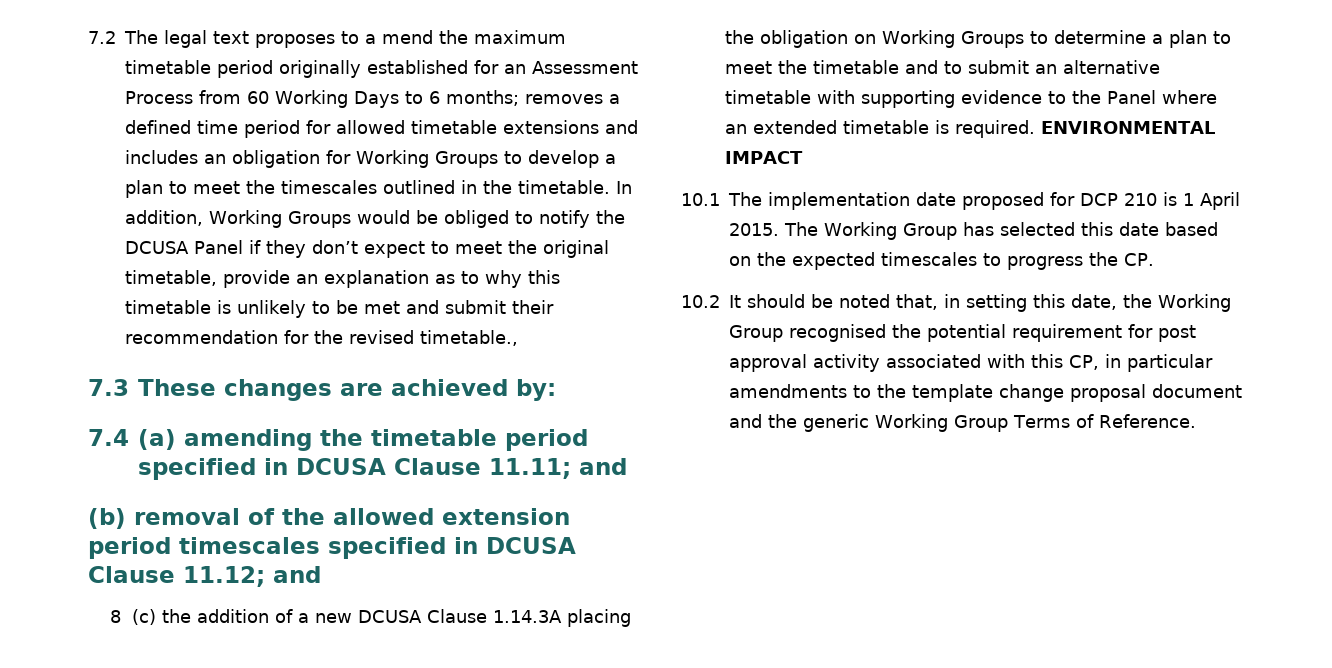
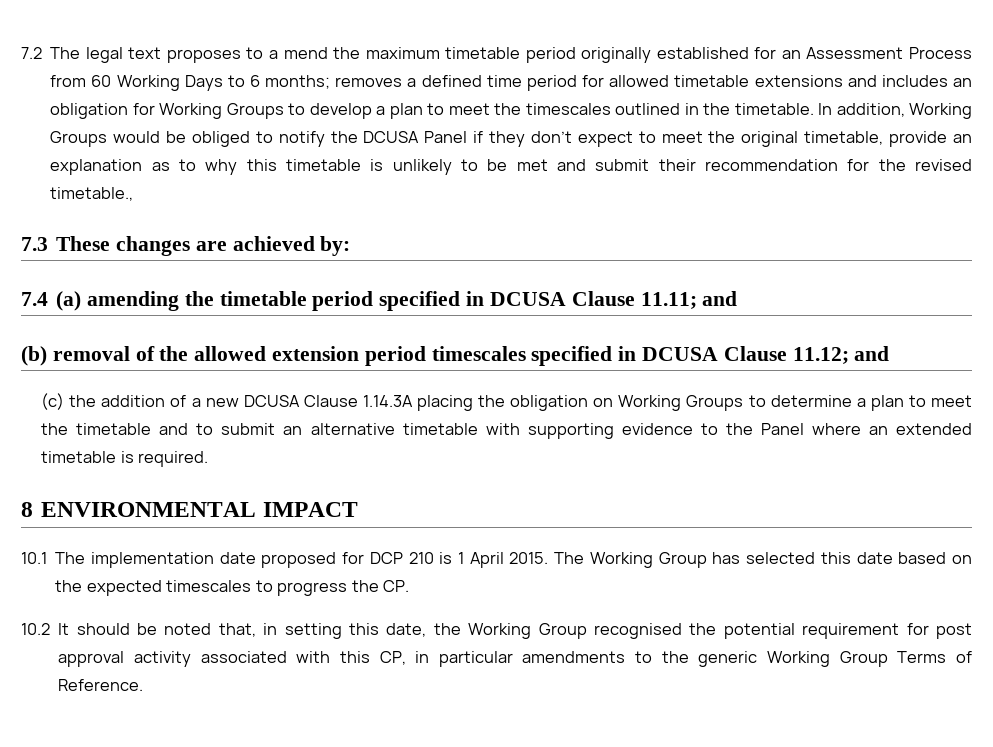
- 8 (c) the addition of a new DCUSA Clause 1.14.3A placing the obligation on Working Groups to determine a plan to meet the timetable and to submit an alternative timetable with supporting evidence to the Panel where an extended timetable is required. ENVIRONMENTAL IMPACT
+ (c) the addition of a new DCUSA Clause 1.14.3A placing the obligation on Working Groups to determine a plan to meet the timetable and to submit an alternative timetable with supporting evidence to the Panel where an extended timetable is required.
+ 8 ENVIRONMENTAL IMPACT
- 10.2 It should be noted that, in setting this date, the Working Group recognised the potential requirement for post approval activity associated with this CP, in particular amendments to the template change proposal document and the generic Working Group Terms of Reference.
+ 10.2 It should be noted that, in setting this date, the Working Group recognised the potential requirement for post approval activity associated with this CP, in particular amendments to the generic Working Group Terms of Reference.

